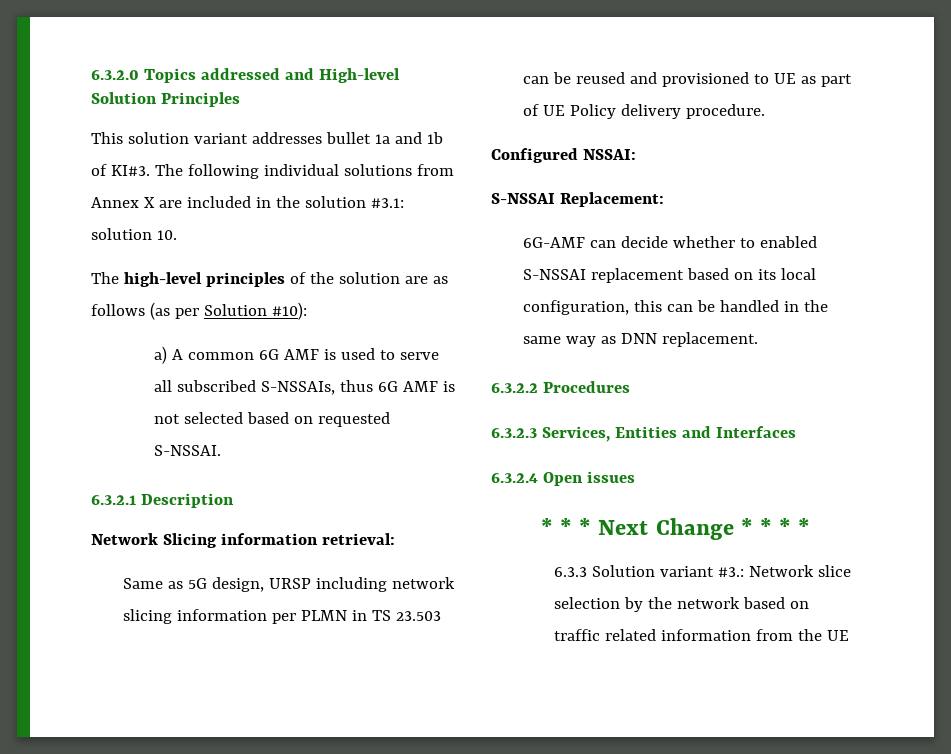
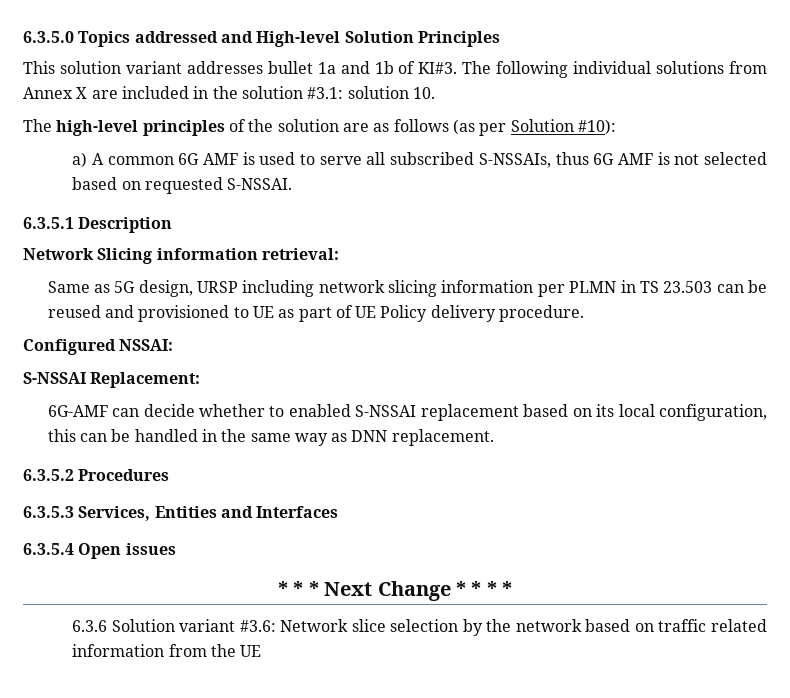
- 6.3.2.0 Topics addressed and High-level Solution Principles
+ 6.3.5.0 Topics addressed and High-level Solution Principles
- 6.3.2.1 Description
+ 6.3.5.1 Description
- 6.3.2.2 Procedures
+ 6.3.5.2 Procedures
- 6.3.2.3 Services, Entities and Interfaces
+ 6.3.5.3 Services, Entities and Interfaces
- 6.3.2.4 Open issues
+ 6.3.5.4 Open issues
- 6.3.3 Solution variant #3.: Network slice selection by the network based on traffic related information from the UE
+ 6.3.6 Solution variant #3.6: Network slice selection by the network based on traffic related information from the UE

